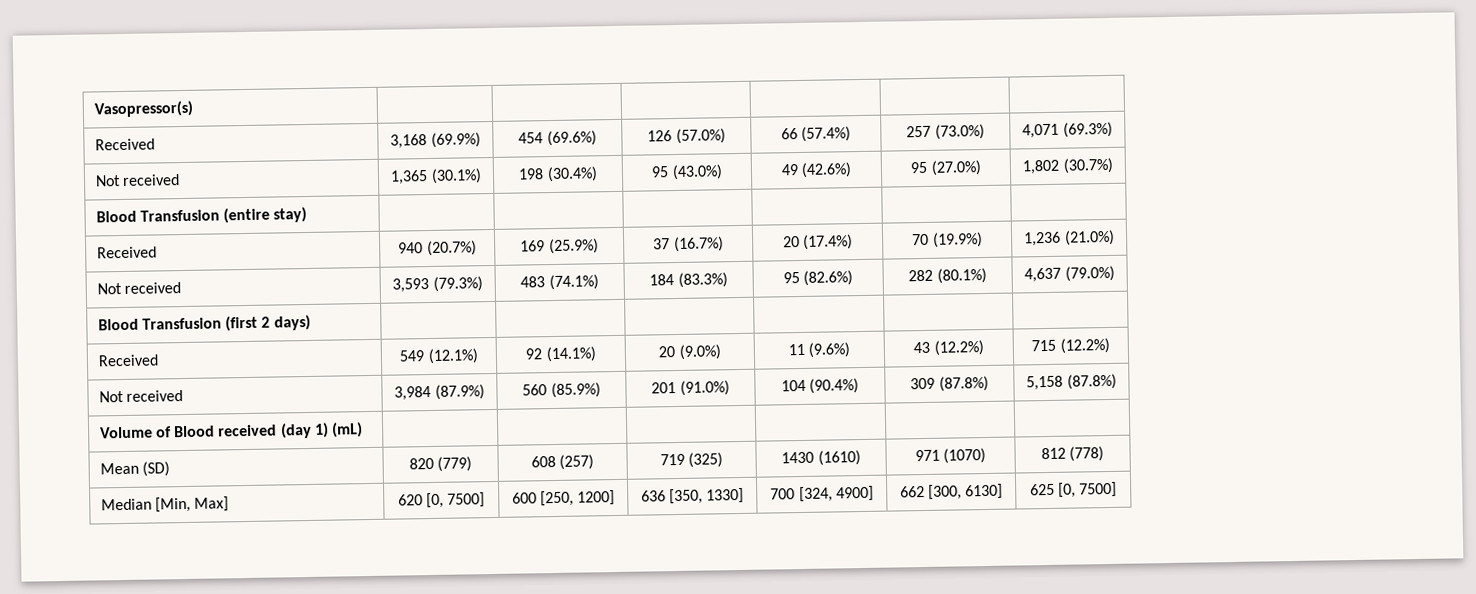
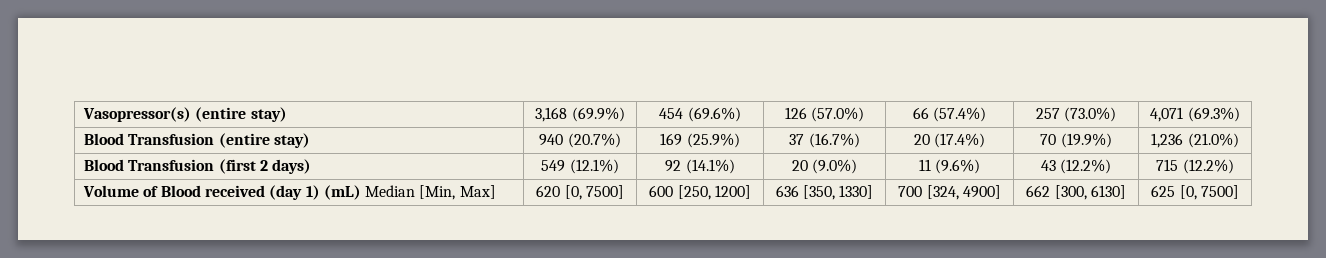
- Vasopressor(s) | | | | | |
- Received | 3,168 (69.9%) | 454 (69.6%) | 126 (57.0%) | 66 (57.4%) | 257 (73.0%) | 4,071 (69.3%)
+ Vasopressor(s) (entire stay) | 3,168 (69.9%) | 454 (69.6%) | 126 (57.0%) | 66 (57.4%) | 257 (73.0%) | 4,071 (69.3%)
- Not received | 1,365 (30.1%) | 198 (30.4%) | 95 (43.0%) | 49 (42.6%) | 95 (27.0%) | 1,802 (30.7%)
- Blood Transfusion (entire stay) | | | | | |
- Received | 940 (20.7%) | 169 (25.9%) | 37 (16.7%) | 20 (17.4%) | 70 (19.9%) | 1,236 (21.0%)
+ Blood Transfusion (entire stay) | 940 (20.7%) | 169 (25.9%) | 37 (16.7%) | 20 (17.4%) | 70 (19.9%) | 1,236 (21.0%)
- Not received | 3,593 (79.3%) | 483 (74.1%) | 184 (83.3%) | 95 (82.6%) | 282 (80.1%) | 4,637 (79.0%)
- Blood Transfusion (first 2 days) | | | | | |
- Received | 549 (12.1%) | 92 (14.1%) | 20 (9.0%) | 11 (9.6%) | 43 (12.2%) | 715 (12.2%)
+ Blood Transfusion (first 2 days) | 549 (12.1%) | 92 (14.1%) | 20 (9.0%) | 11 (9.6%) | 43 (12.2%) | 715 (12.2%)
- Not received | 3,984 (87.9%) | 560 (85.9%) | 201 (91.0%) | 104 (90.4%) | 309 (87.8%) | 5,158 (87.8%)
- Volume of Blood received (day 1) (mL) | | | | | |
- Mean (SD) | 820 (779) | 608 (257) | 719 (325) | 1430 (1610) | 971 (1070) | 812 (778)
- Median [Min, Max] | 620 [0, 7500] | 600 [250, 1200] | 636 [350, 1330] | 700 [324, 4900] | 662 [300, 6130] | 625 [0, 7500]
+ Volume of Blood received (day 1) (mL) Median [Min, Max] | 620 [0, 7500] | 600 [250, 1200] | 636 [350, 1330] | 700 [324, 4900] | 662 [300, 6130] | 625 [0, 7500]

